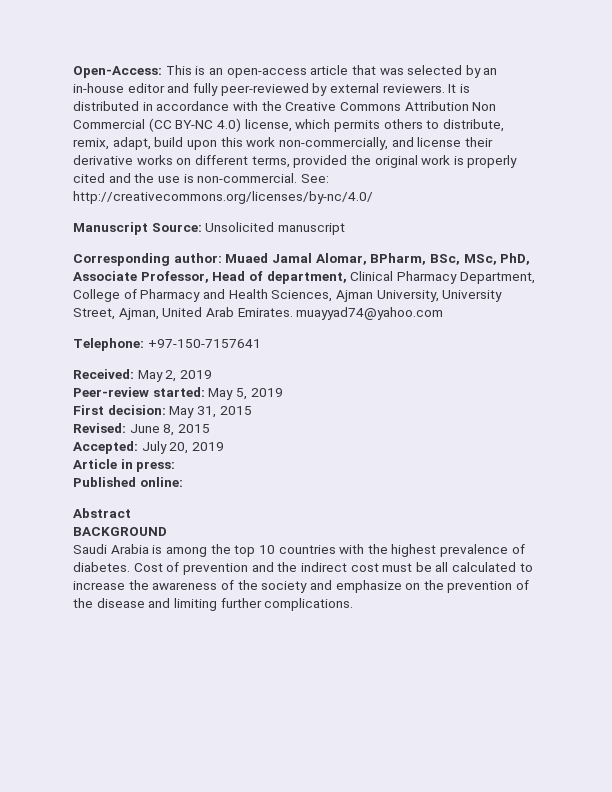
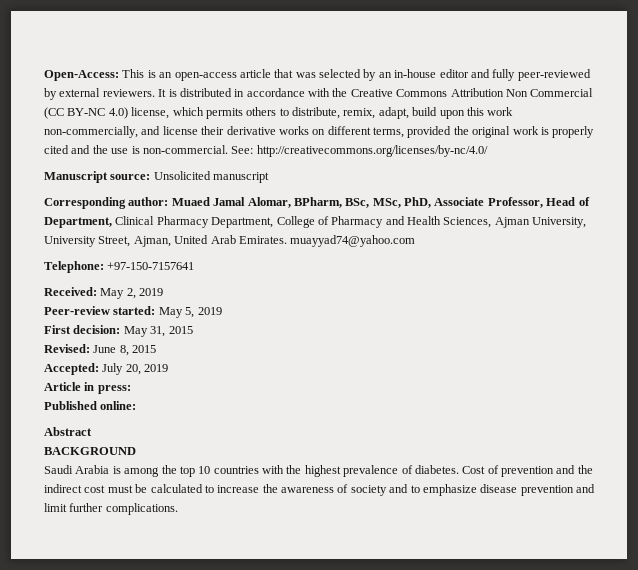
- Manuscript Source: Unsolicited manuscript
+ Manuscript source: Unsolicited manuscript
- Corresponding author: Muaed Jamal Alomar, BPharm, BSc, MSc, PhD, Associate Professor, Head of department, Clinical Pharmacy Department, College of Pharmacy and Health Sciences, Ajman University, University Street, Ajman, United Arab Emirates. muayyad74@yahoo.com
+ Corresponding author: Muaed Jamal Alomar, BPharm, BSc, MSc, PhD, Associate Professor, Head of Department, Clinical Pharmacy Department, College of Pharmacy and Health Sciences, Ajman University, University Street, Ajman, United Arab Emirates. muayyad74@yahoo.com
- Cost of prevention and the indirect cost must be all calculated to increase the awareness of the society and emphasize on the prevention of the disease and limiting further complications.
+ Cost of prevention and the indirect cost must be calculated to increase the awareness of society and to emphasize disease prevention and limit further complications.

